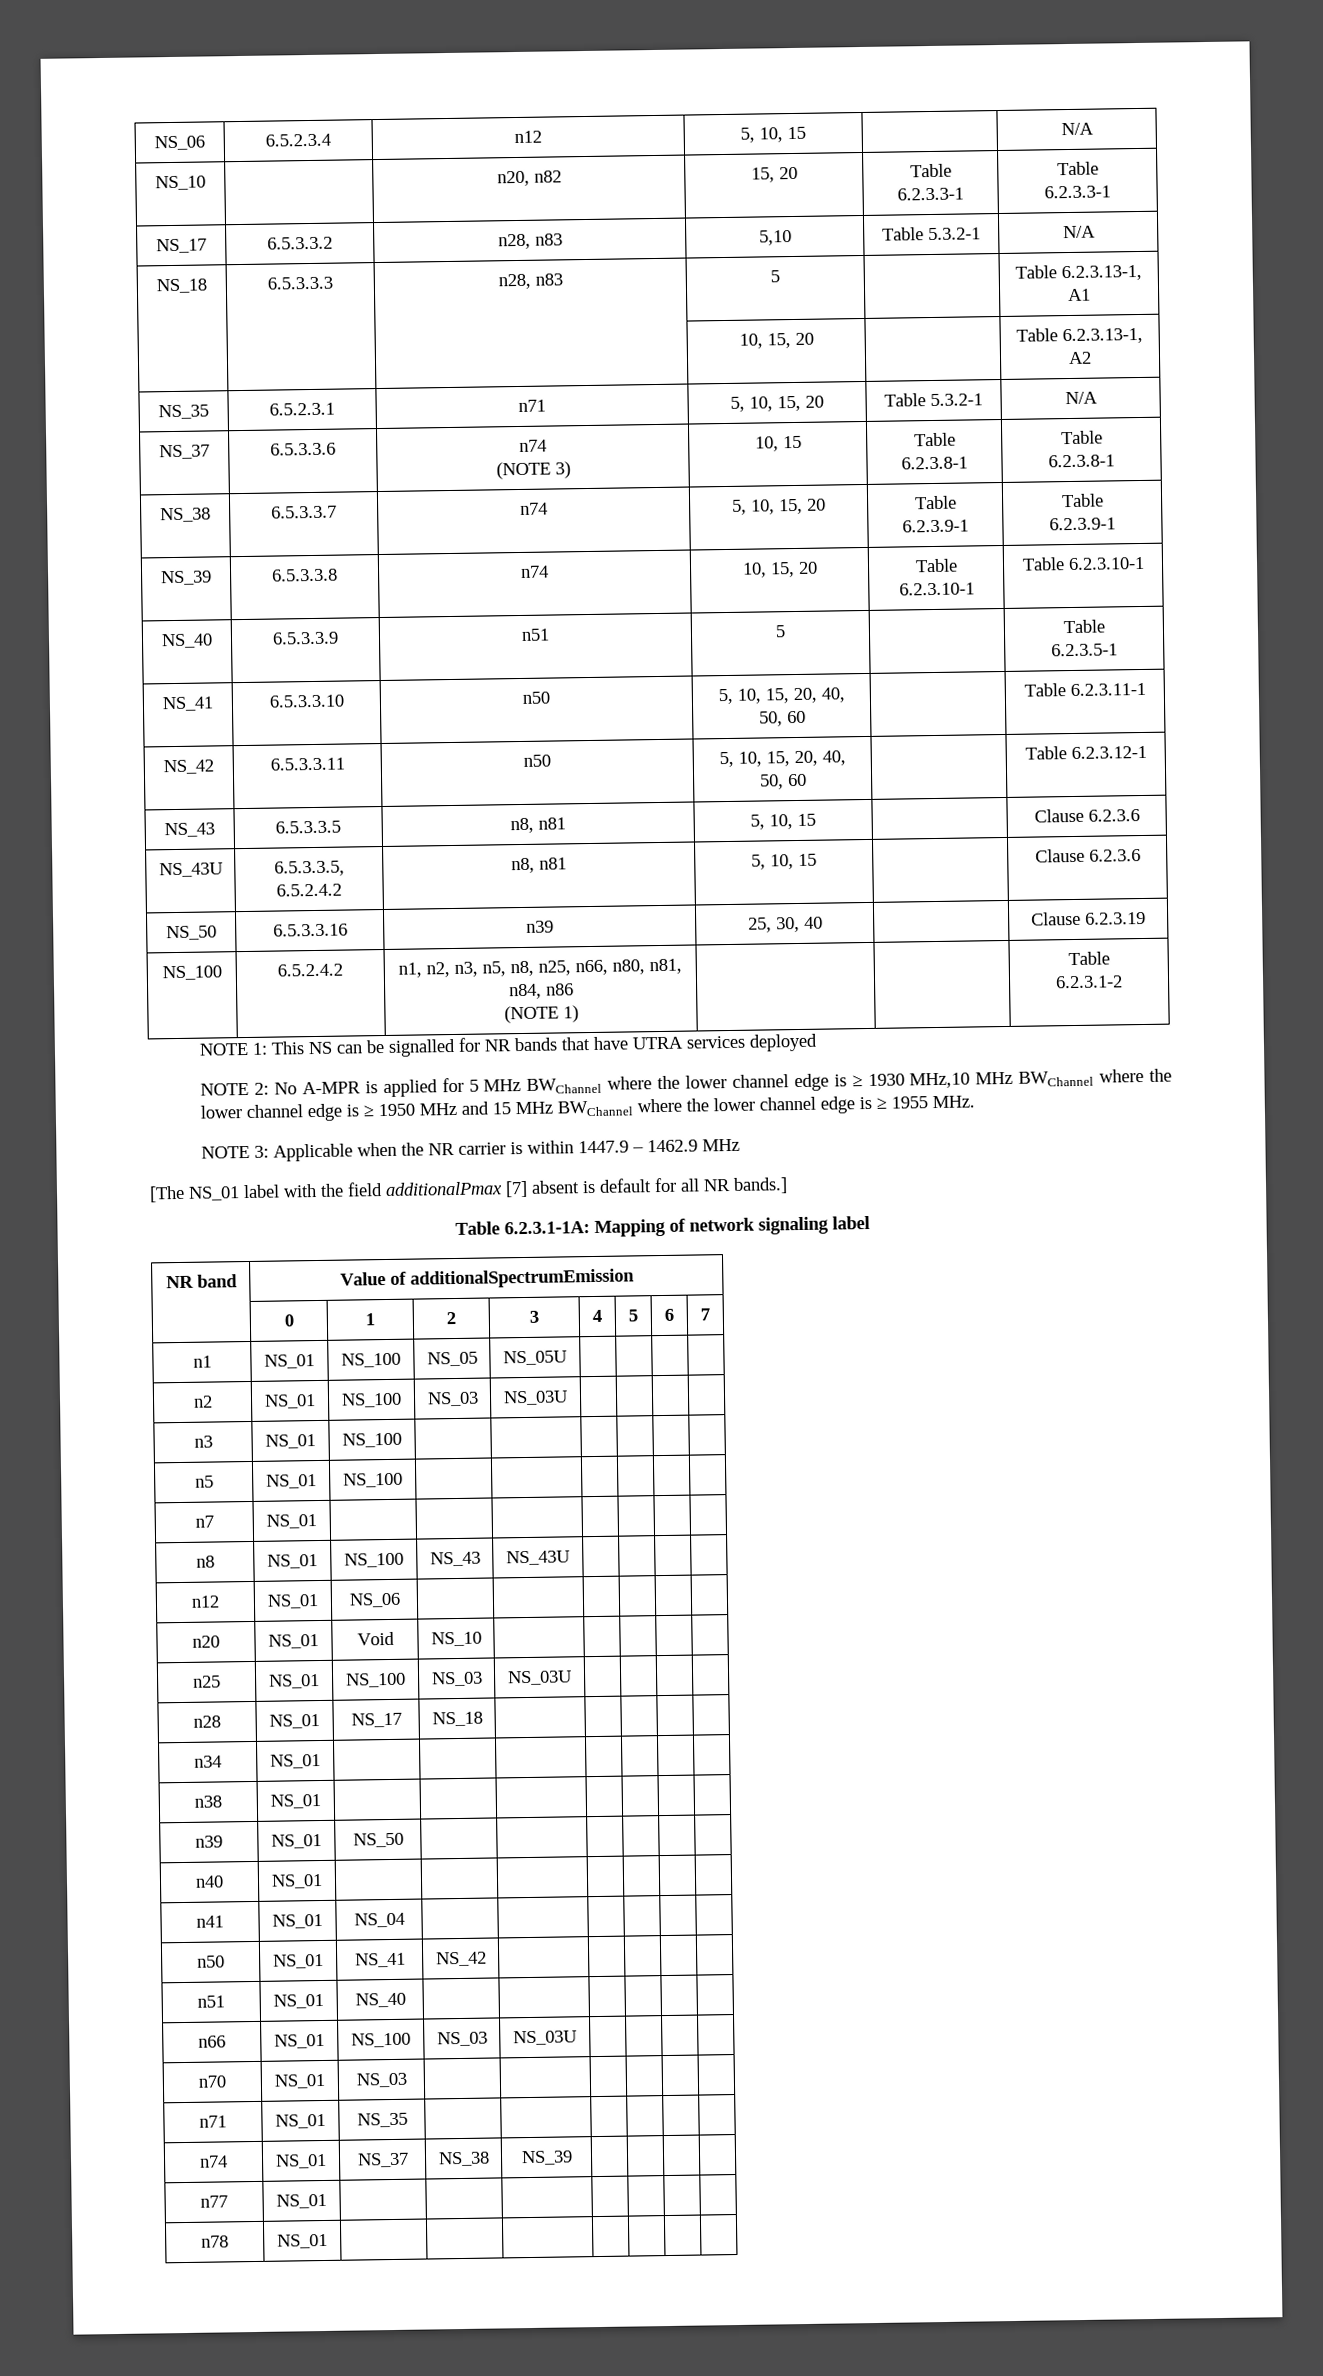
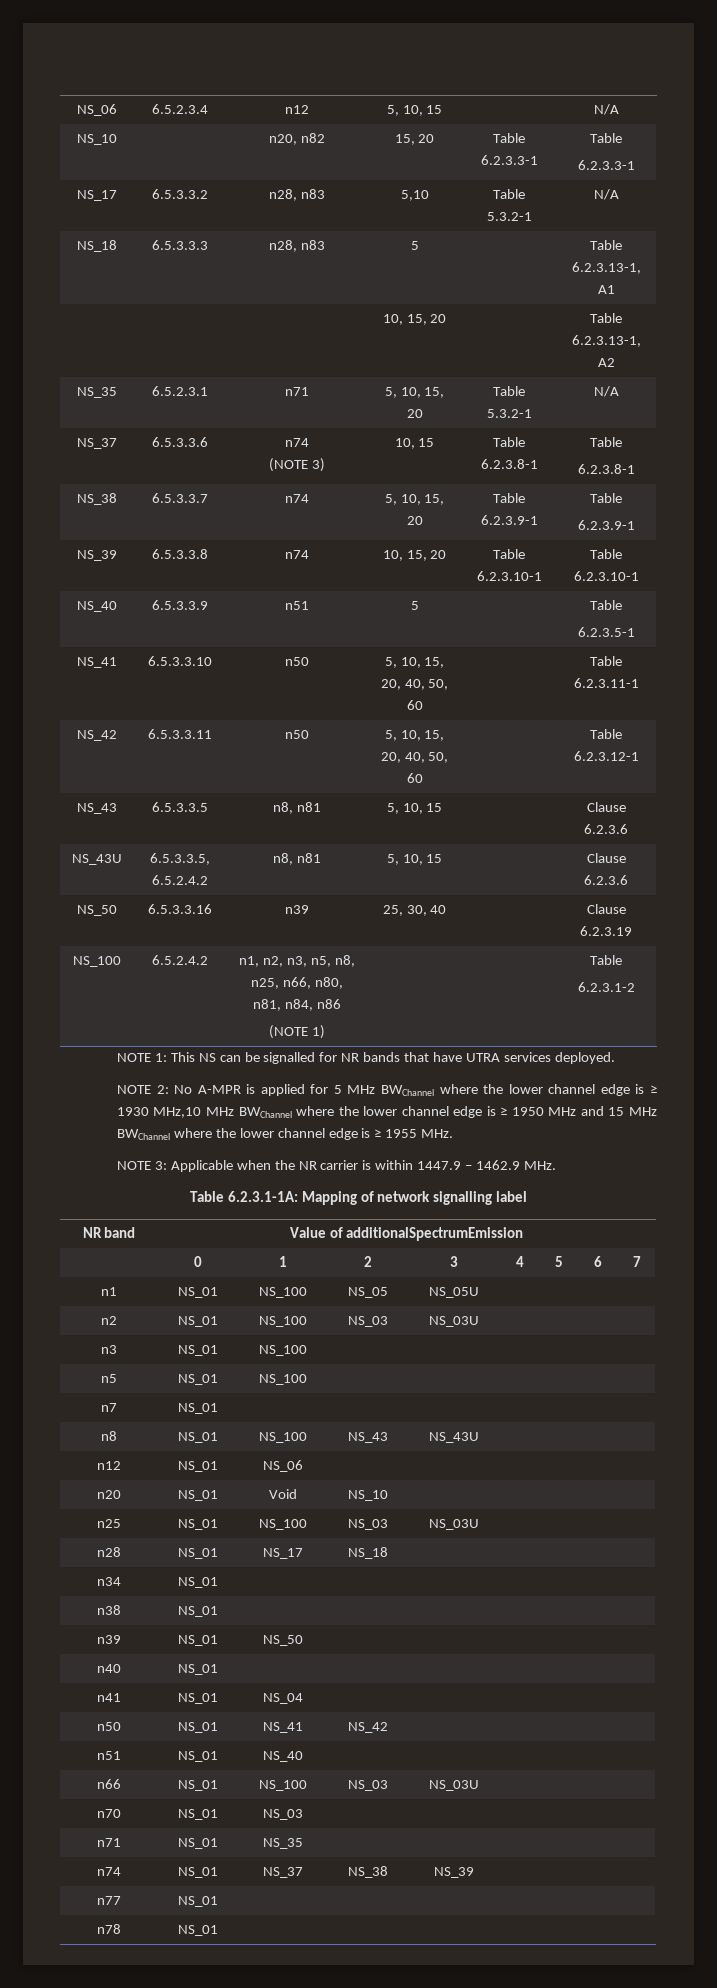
- NOTE 1: This NS can be signalled for NR bands that have UTRA services deployed
+ NOTE 1: This NS can be signalled for NR bands that have UTRA services deployed.
- NOTE 3: Applicable when the NR carrier is within 1447.9 – 1462.9 MHz
- [The NS_01 label with the field additionalPmax [7] absent is default for all NR bands.]
+ NOTE 3: Applicable when the NR carrier is within 1447.9 – 1462.9 MHz.
- Table 6.2.3.1-1A: Mapping of network signaling label
+ Table 6.2.3.1-1A: Mapping of network signalling label

